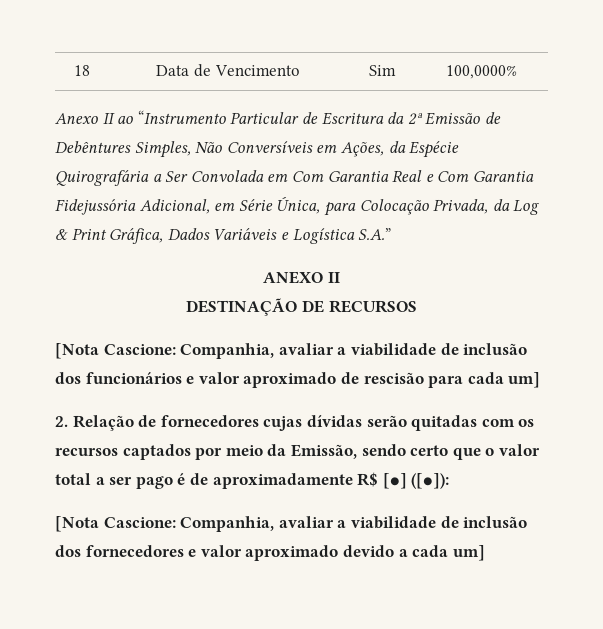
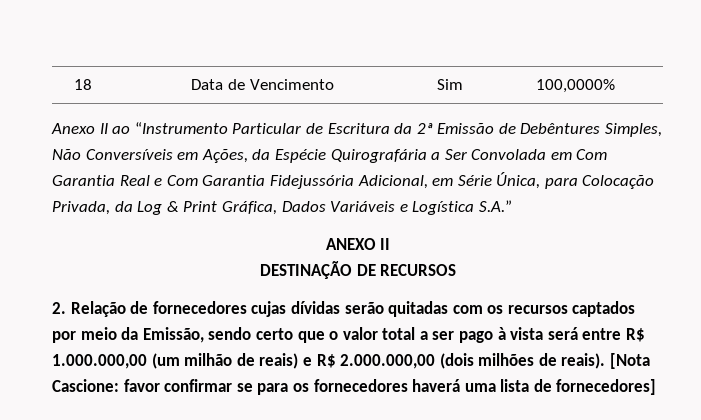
- [Nota Cascione: Companhia, avaliar a viabilidade de inclusão dos funcionários e valor aproximado de rescisão para cada um]
- 2. Relação de fornecedores cujas dívidas serão quitadas com os recursos captados por meio da Emissão, sendo certo que o valor total a ser pago é de aproximadamente R$ [●] ([●]):
- [Nota Cascione: Companhia, avaliar a viabilidade de inclusão dos fornecedores e valor aproximado devido a cada um]
+ 2. Relação de fornecedores cujas dívidas serão quitadas com os recursos captados por meio da Emissão, sendo certo que o valor total a ser pago à vista será entre R$ 1.000.000,00 (um milhão de reais) e R$ 2.000.000,00 (dois milhões de reais). [Nota Cascione: favor confirmar se para os fornecedores haverá uma lista de fornecedores]

